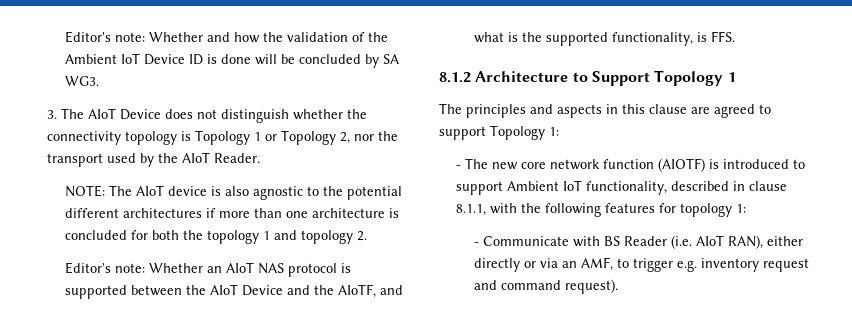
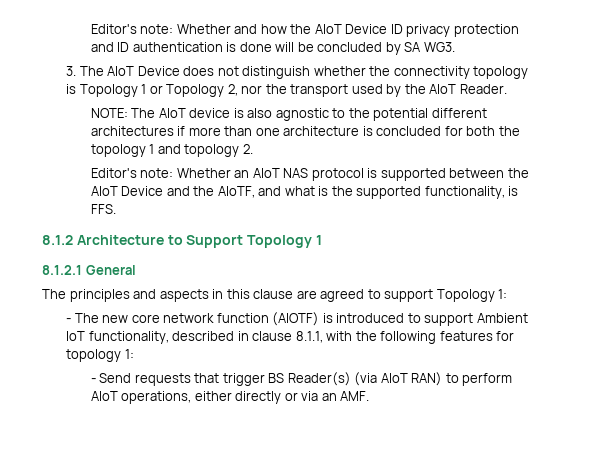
- Editor's note: Whether and how the validation of the Ambient IoT Device ID is done will be concluded by SA WG3.
+ Editor's note: Whether and how the AIoT Device ID privacy protection and ID authentication is done will be concluded by SA WG3.
+ 8.1.2.1 General
- - Communicate with BS Reader (i.e. AIoT RAN), either directly or via an AMF, to trigger e.g. inventory request and command request).
+ - Send requests that trigger BS Reader(s) (via AIoT RAN) to perform AIoT operations, either directly or via an AMF.

